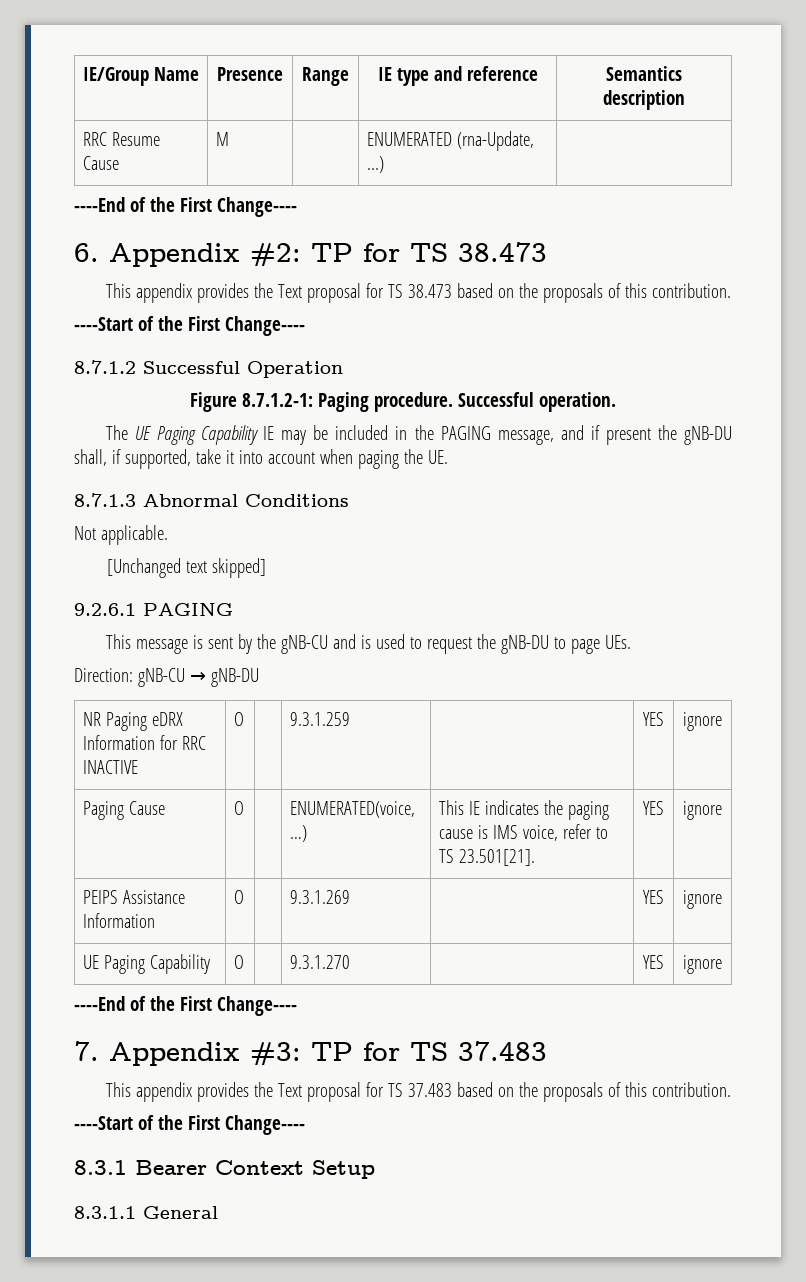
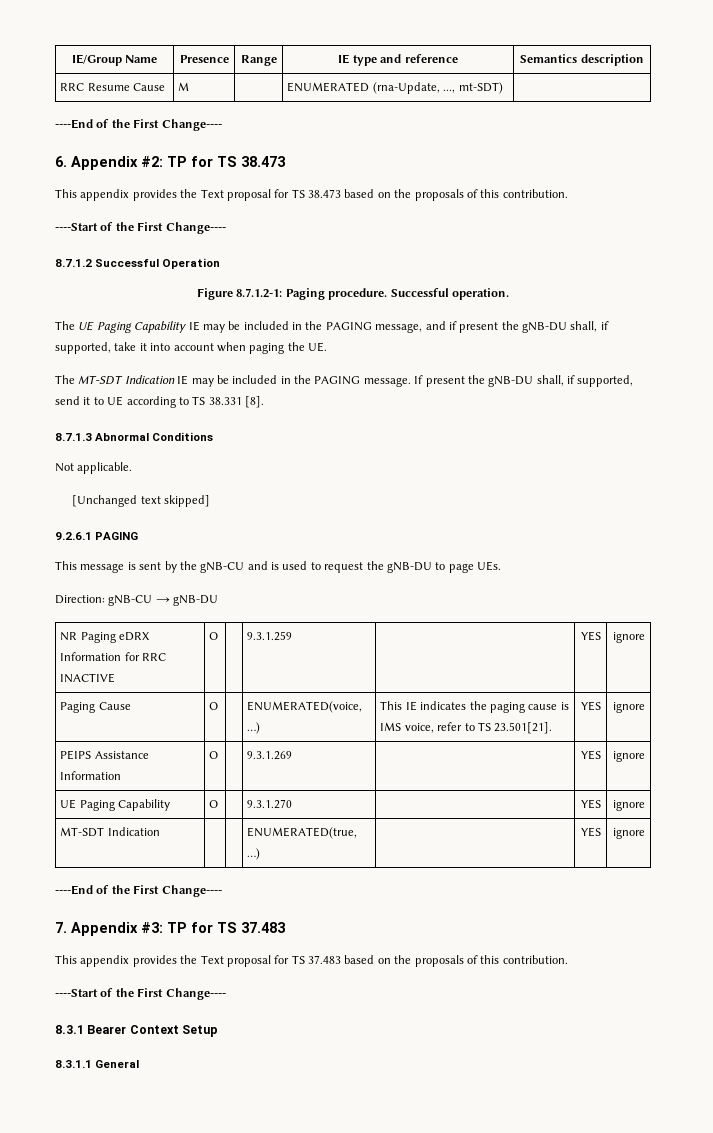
- RRC Resume Cause | M | | ENUMERATED (rna-Update, ...) |
+ RRC Resume Cause | M | | ENUMERATED (rna-Update, ..., mt-SDT) |
+ The MT-SDT Indication IE may be included in the PAGING message. If present the gNB-DU shall, if supported, send it to UE according to TS 38.331 [8].
+ MT-SDT Indication | | | ENUMERATED(true, …) | | YES | ignore

